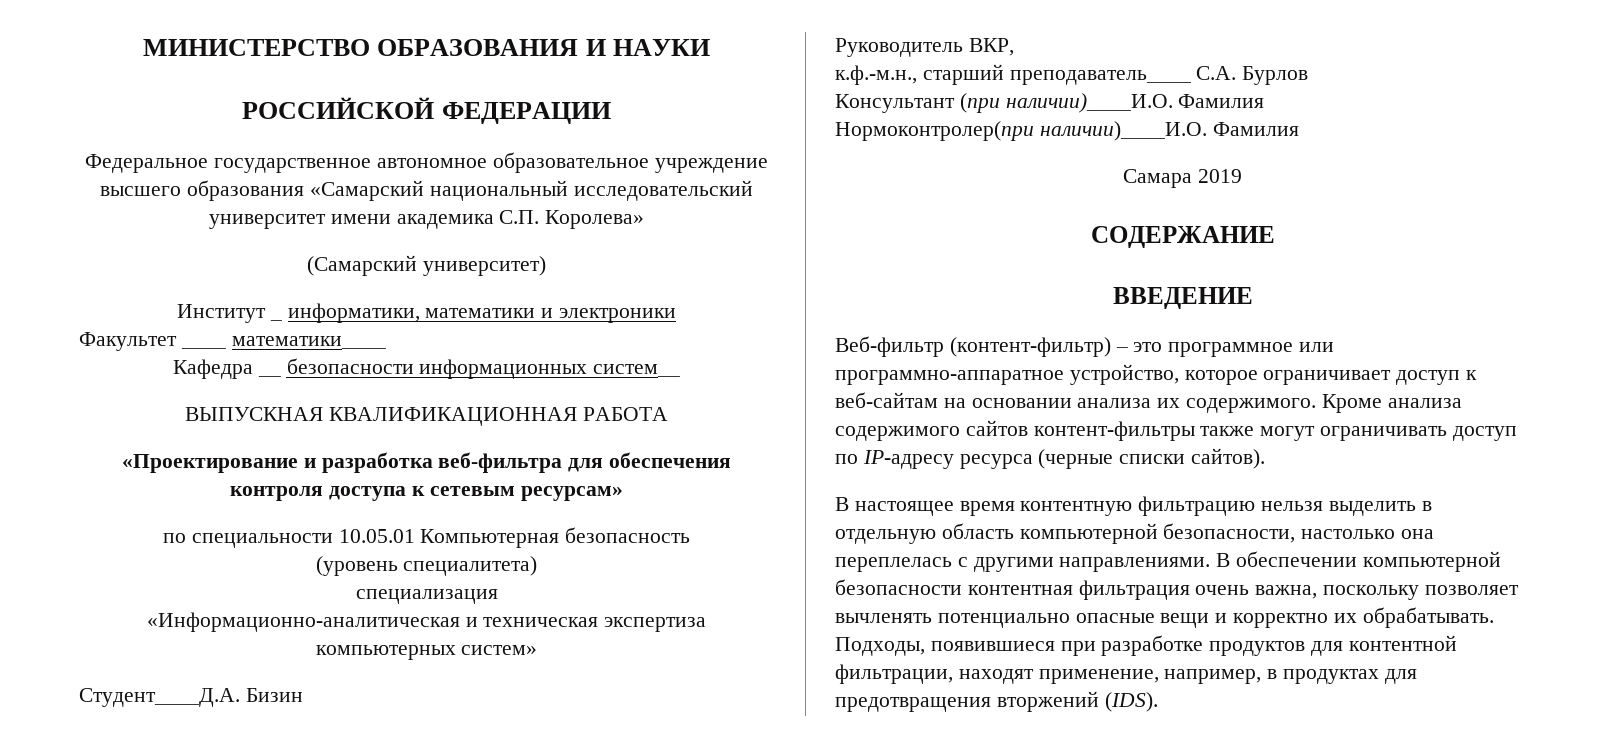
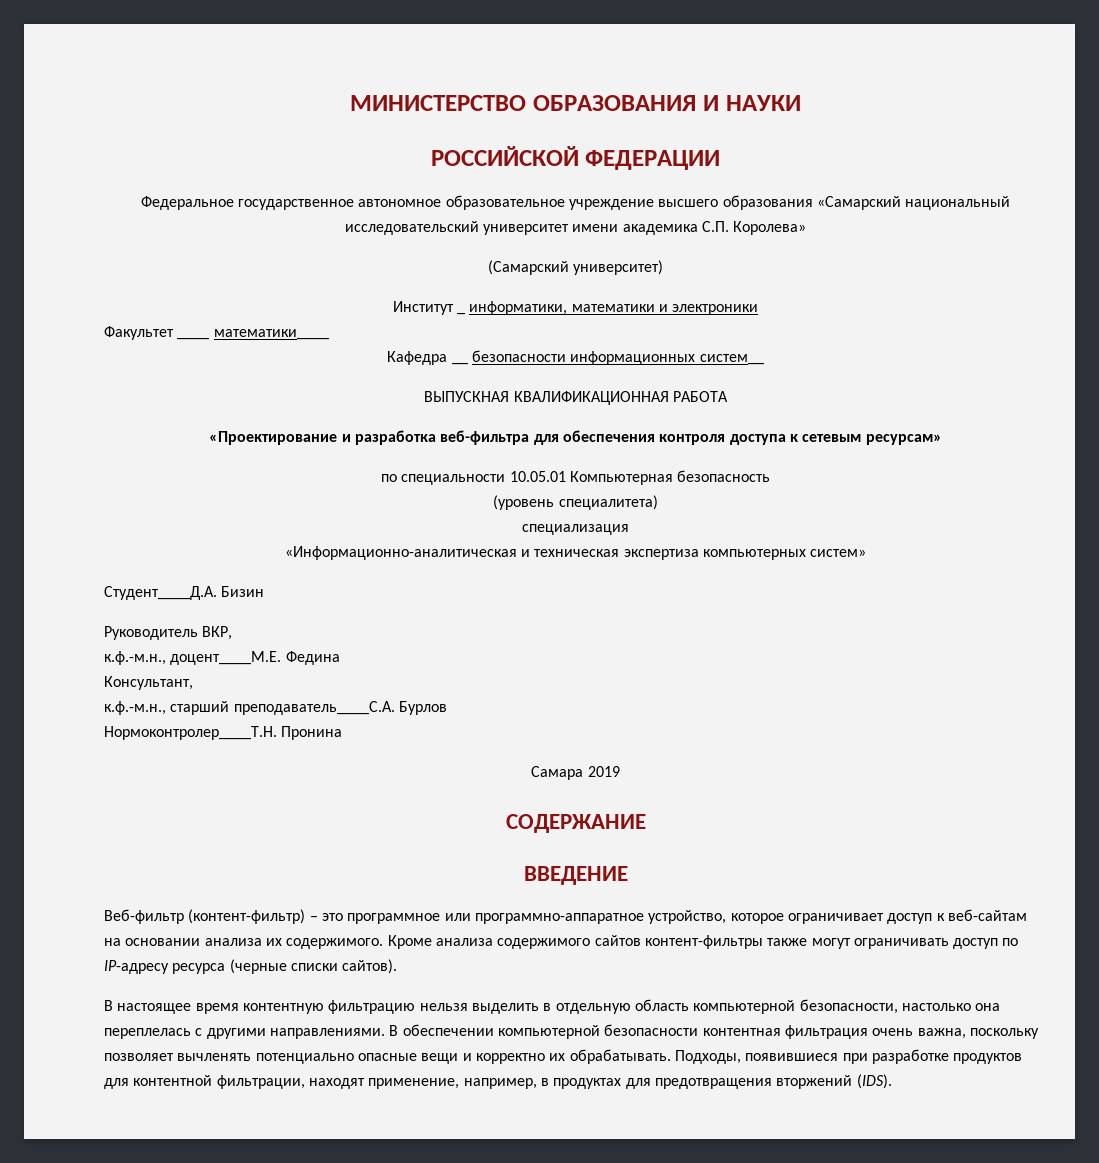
+ к.ф.-м.н., доцент____М.Е. Федина
+ Консультант,
- к.ф.-м.н., старший преподаватель____ С.А. Бурлов
+ к.ф.-м.н., старший преподаватель____С.А. Бурлов
- Консультант (при наличии)____И.О. Фамилия
- Нормоконтролер(при наличии)____И.О. Фамилия
+ Нормоконтролер____Т.Н. Пронина

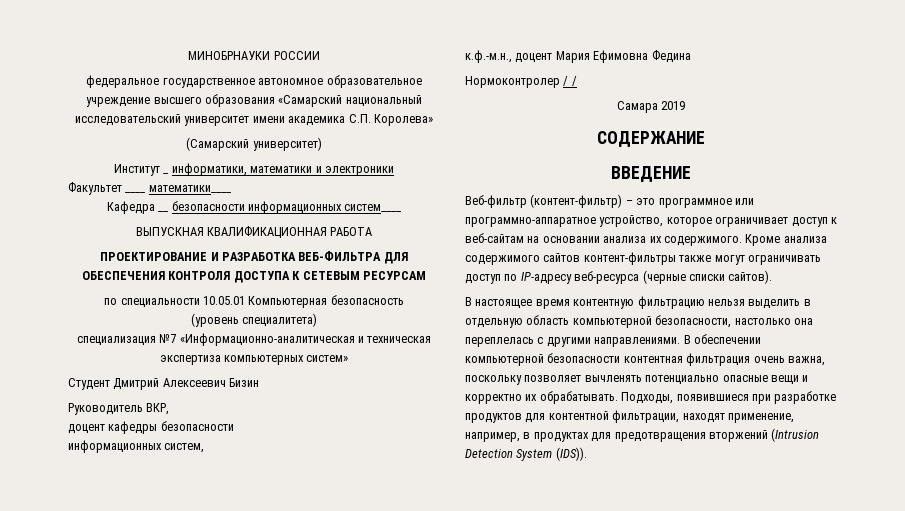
- МИНИСТЕРСТВО ОБРАЗОВАНИЯ И НАУКИ
- РОССИЙСКОЙ ФЕДЕРАЦИИ
- Федеральное государственное автономное образовательное учреждение высшего образования «Самарский национальный исследовательский университет имени академика С.П. Королева»
+ МИНОБРНАУКИ РОССИИ
+ федеральное государственное автономное образовательное учреждение высшего образования «Самарский национальный исследовательский университет имени академика С.П. Королева»
- Кафедра __ безопасности информационных систем__
+ Кафедра __ безопасности информационных систем____
- «Проектирование и разработка веб-фильтра для обеспечения контроля доступа к сетевым ресурсам»
+ ПРОЕКТИРОВАНИЕ И РАЗРАБОТКА ВЕБ-ФИЛЬТРА ДЛЯ ОБЕСПЕЧЕНИЯ КОНТРОЛЯ ДОСТУПА К СЕТЕВЫМ РЕСУРСАМ
- специализация
- «Информационно-аналитическая и техническая экспертиза компьютерных систем»
+ специализация №7 «Информационно-аналитическая и техническая экспертиза компьютерных систем»
- Студент____Д.А. Бизин
+ Студент Дмитрий Алексеевич Бизин
- к.ф.-м.н., доцент____М.Е. Федина
- Консультант,
- к.ф.-м.н., старший преподаватель____С.А. Бурлов
- Нормоконтролер____Т.Н. Пронина
+ доцент кафедры безопасности
+ информационных систем,
+ к.ф.-м.н., доцент Мария Ефимовна Федина
+ Нормоконтролер / /
- Кроме анализа содержимого сайтов контент-фильтры также могут ограничивать доступ по IP-адресу ресурса (черные списки сайтов).
+ Кроме анализа содержимого сайтов контент-фильтры также могут ограничивать доступ по IP-адресу веб-ресурса (черные списки сайтов).
- Подходы, появившиеся при разработке продуктов для контентной фильтрации, находят применение, например, в продуктах для предотвращения вторжений (IDS).
+ Подходы, появившиеся при разработке продуктов для контентной фильтрации, находят применение, например, в продуктах для предотвращения вторжений (Intrusion Detection System (IDS)).

